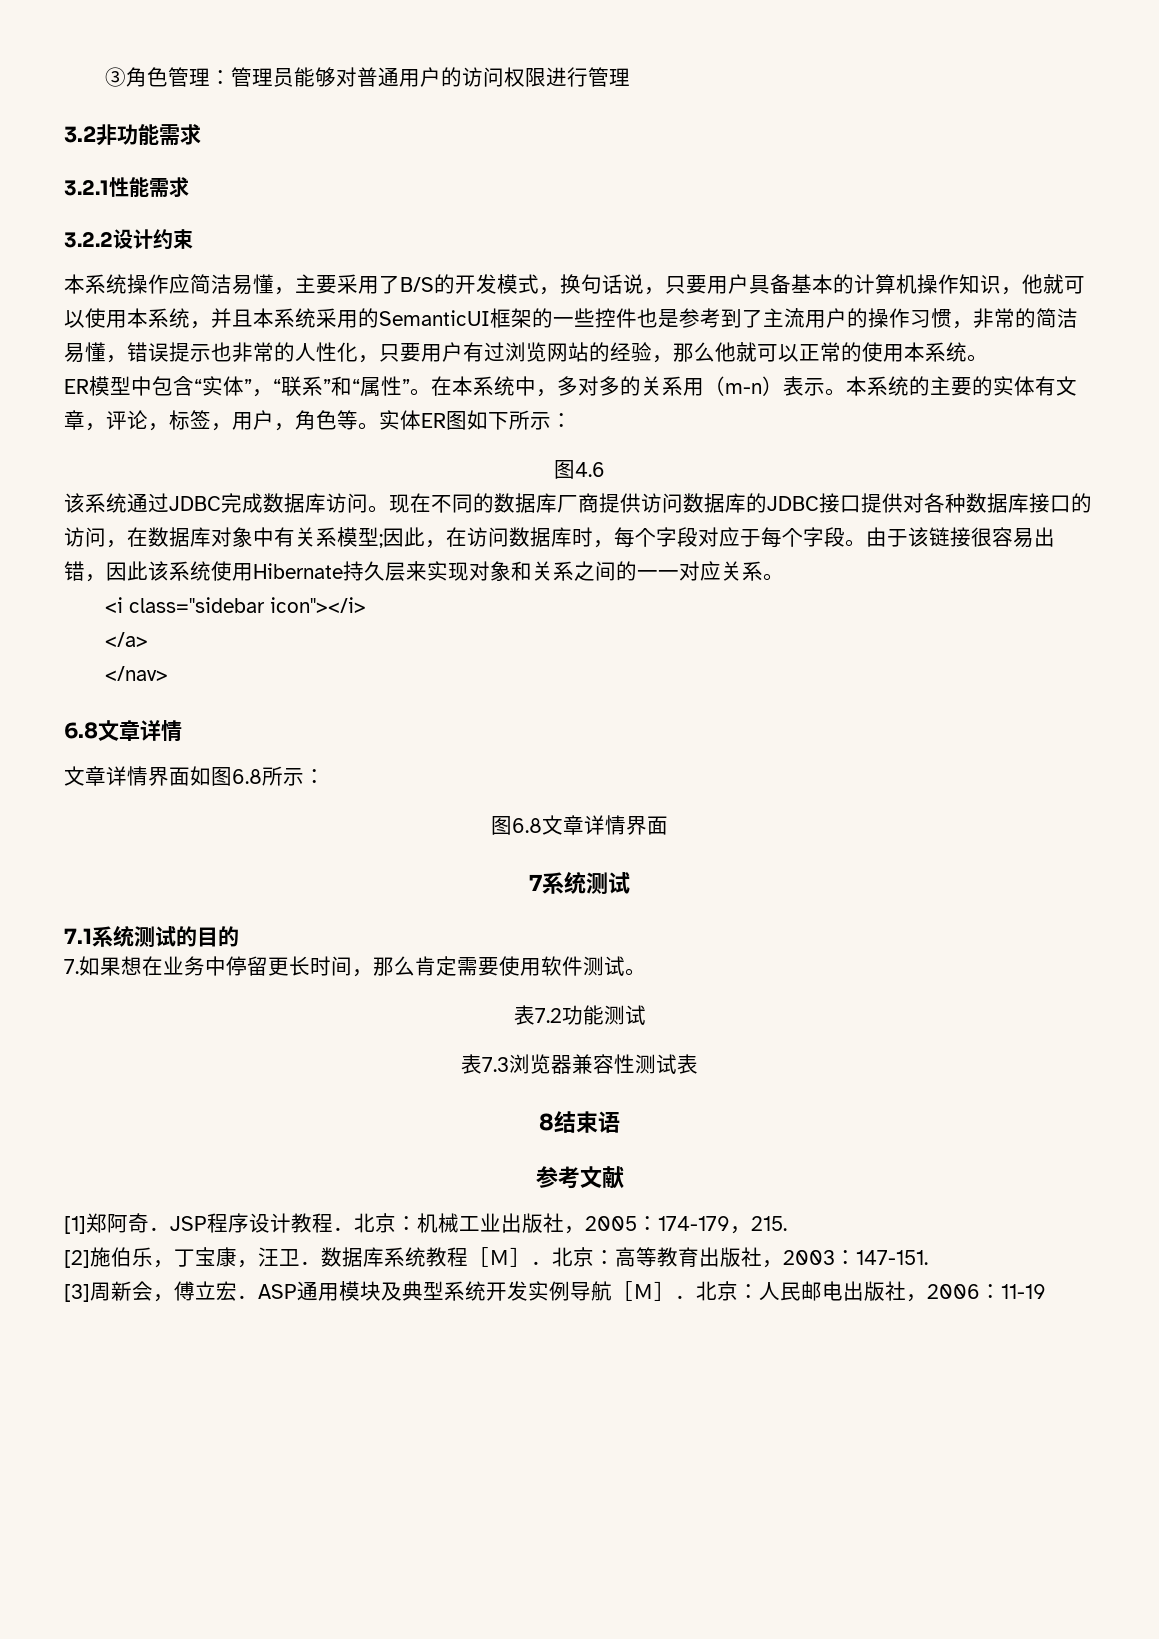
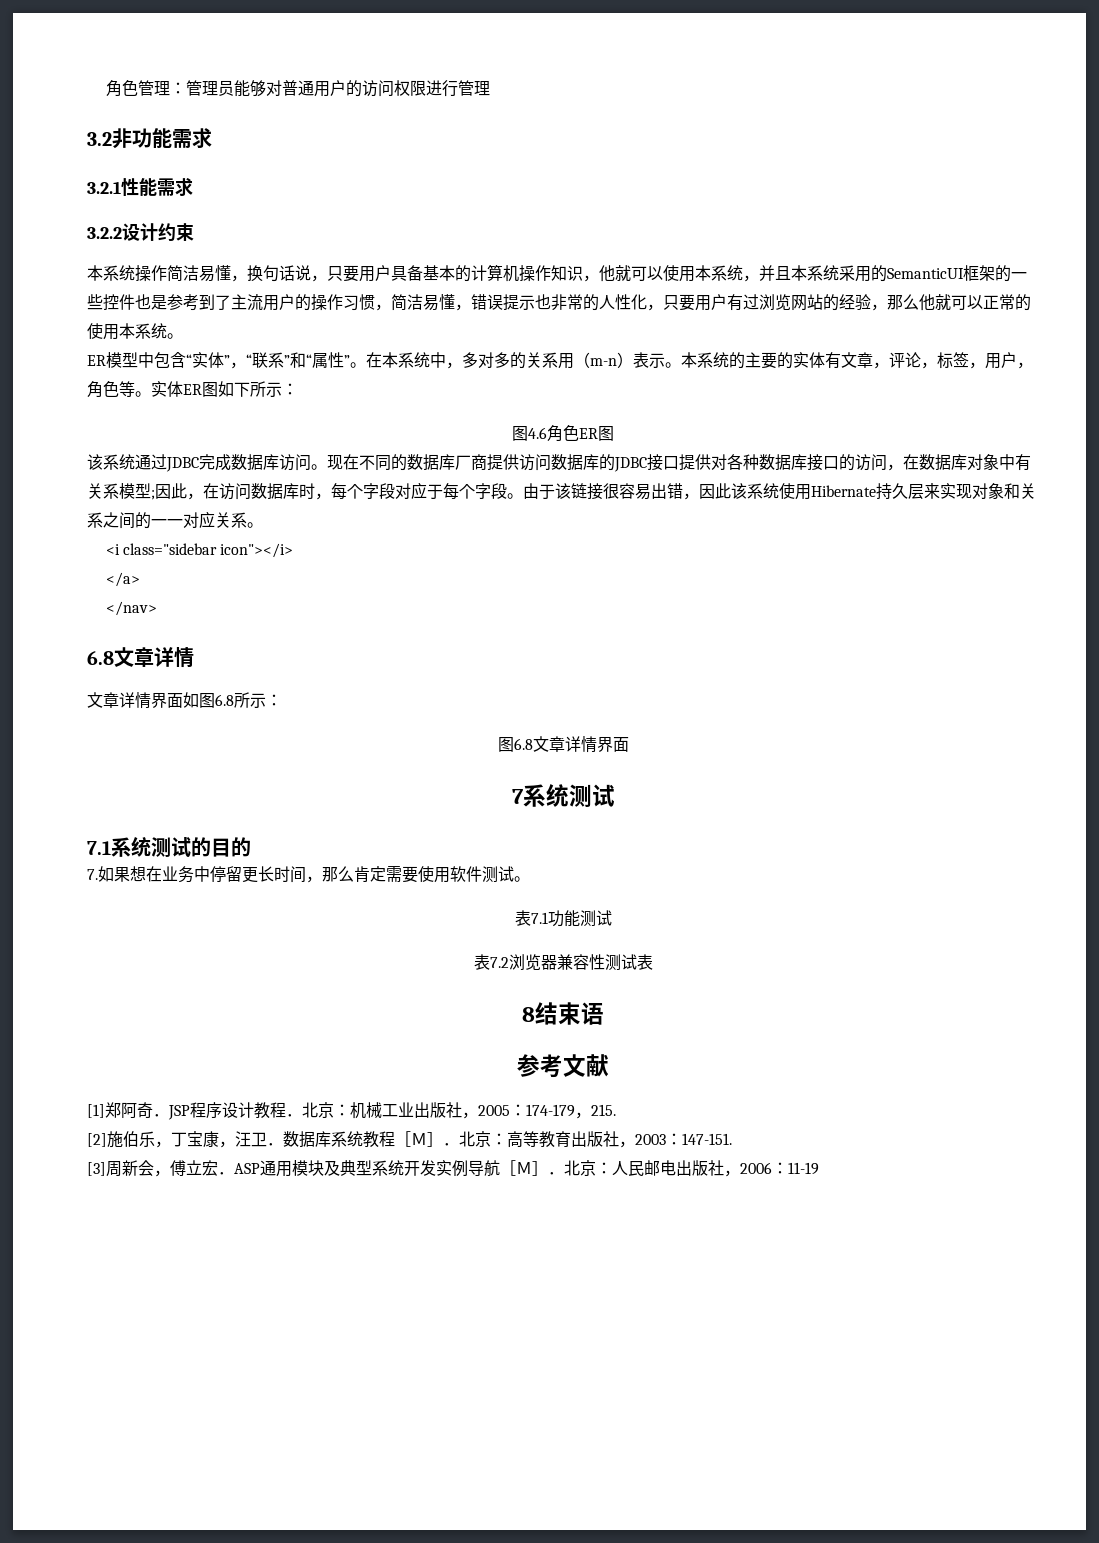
- ③角色管理：管理员能够对普通用户的访问权限进行管理
+ 角色管理：管理员能够对普通用户的访问权限进行管理
- 本系统操作应简洁易懂，主要采用了B/S的开发模式，换句话说，只要用户具备基本的计算机操作知识，他就可以使用本系统，并且本系统采用的SemanticUI框架的一些控件也是参考到了主流用户的操作习惯，非常的简洁易懂，错误提示也非常的人性化，只要用户有过浏览网站的经验，那么他就可以正常的使用本系统。
+ 本系统操作简洁易懂，换句话说，只要用户具备基本的计算机操作知识，他就可以使用本系统，并且本系统采用的SemanticUI框架的一些控件也是参考到了主流用户的操作习惯，简洁易懂，错误提示也非常的人性化，只要用户有过浏览网站的经验，那么他就可以正常的使用本系统。
- 图4.6
+ 图4.6角色ER图
- 表7.2功能测试
+ 表7.1功能测试
- 表7.3浏览器兼容性测试表
+ 表7.2浏览器兼容性测试表

